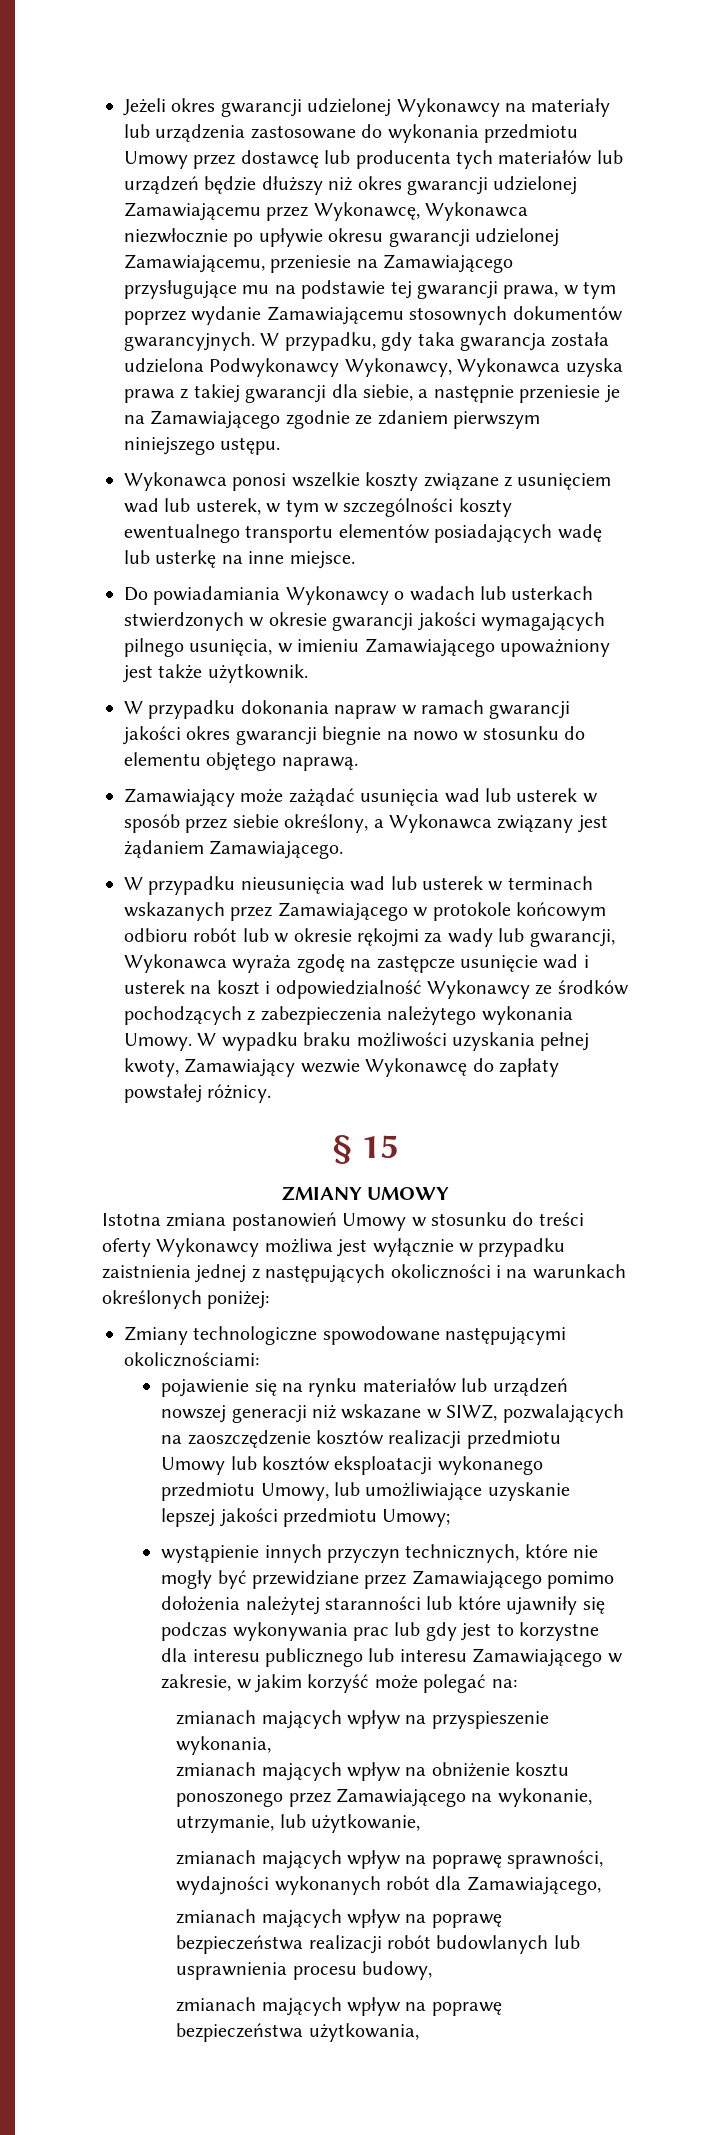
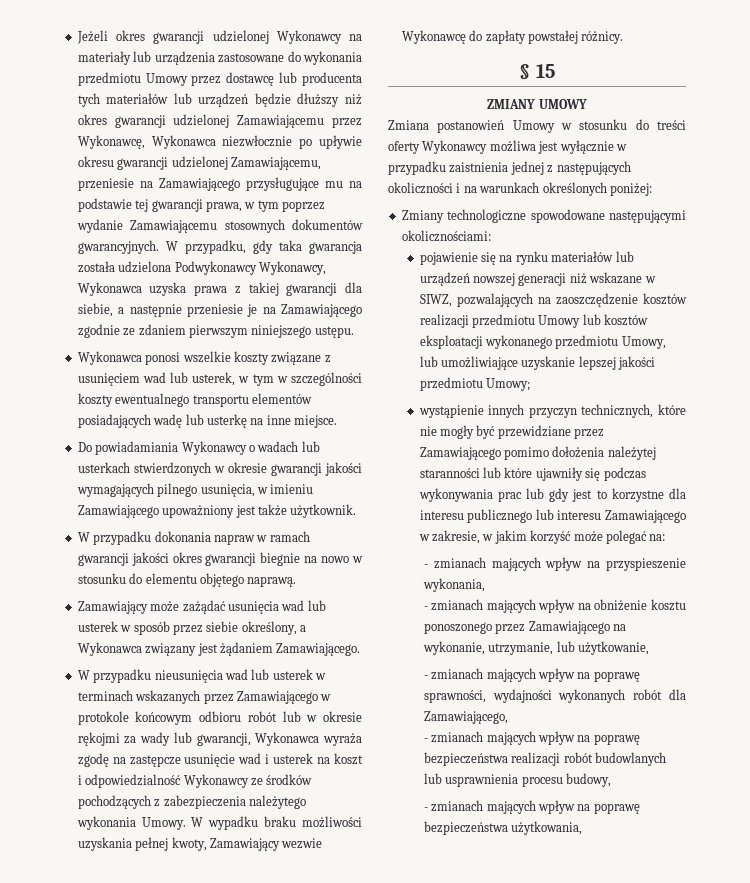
- Istotna zmiana postanowień Umowy w stosunku do treści oferty Wykonawcy możliwa jest wyłącznie w przypadku zaistnienia jednej z następujących okoliczności i na warunkach określonych poniżej:
+ Zmiana postanowień Umowy w stosunku do treści oferty Wykonawcy możliwa jest wyłącznie w przypadku zaistnienia jednej z następujących okoliczności i na warunkach określonych poniżej:
- zmianach mających wpływ na przyspieszenie wykonania,
+ - zmianach mających wpływ na przyspieszenie wykonania,
- zmianach mających wpływ na obniżenie kosztu ponoszonego przez Zamawiającego na wykonanie, utrzymanie, lub użytkowanie,
+ - zmianach mających wpływ na obniżenie kosztu ponoszonego przez Zamawiającego na wykonanie, utrzymanie, lub użytkowanie,
- zmianach mających wpływ na poprawę sprawności, wydajności wykonanych robót dla Zamawiającego,
+ - zmianach mających wpływ na poprawę sprawności, wydajności wykonanych robót dla Zamawiającego,
- zmianach mających wpływ na poprawę bezpieczeństwa realizacji robót budowlanych lub usprawnienia procesu budowy,
+ - zmianach mających wpływ na poprawę bezpieczeństwa realizacji robót budowlanych lub usprawnienia procesu budowy,
- zmianach mających wpływ na poprawę bezpieczeństwa użytkowania,
+ - zmianach mających wpływ na poprawę bezpieczeństwa użytkowania,

